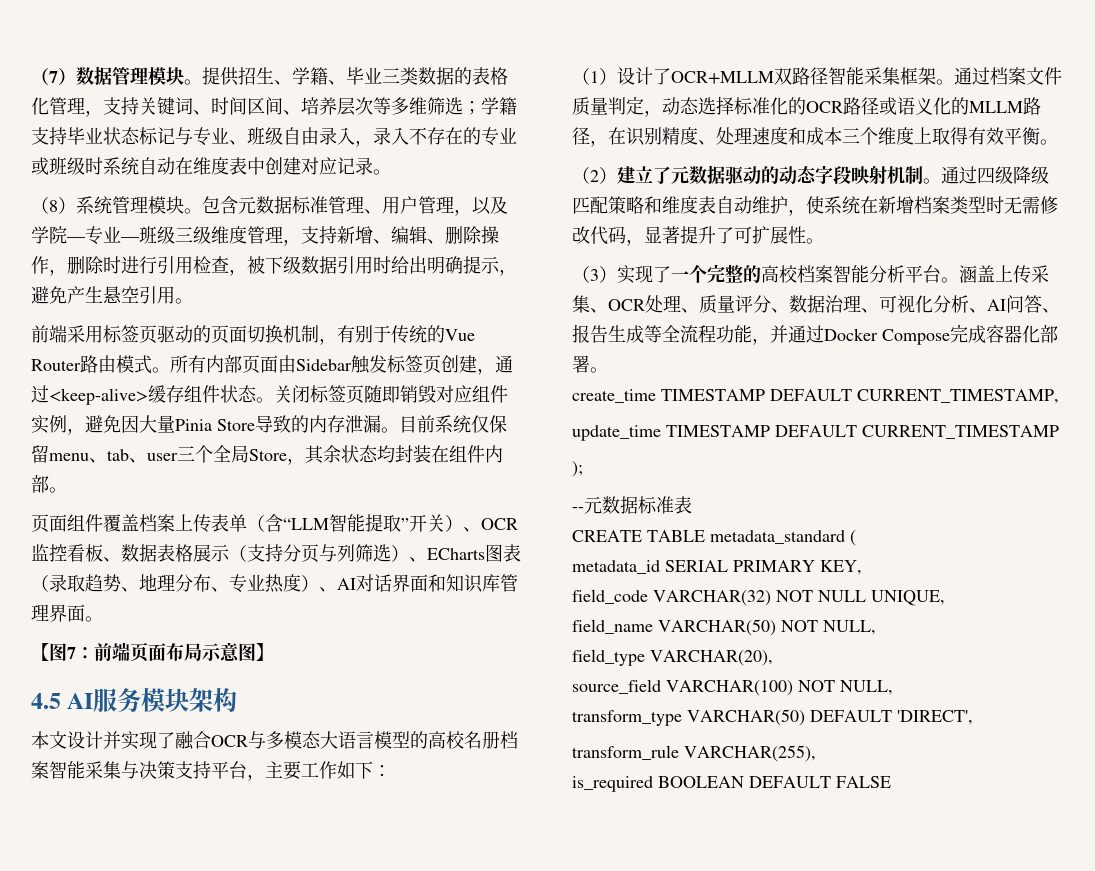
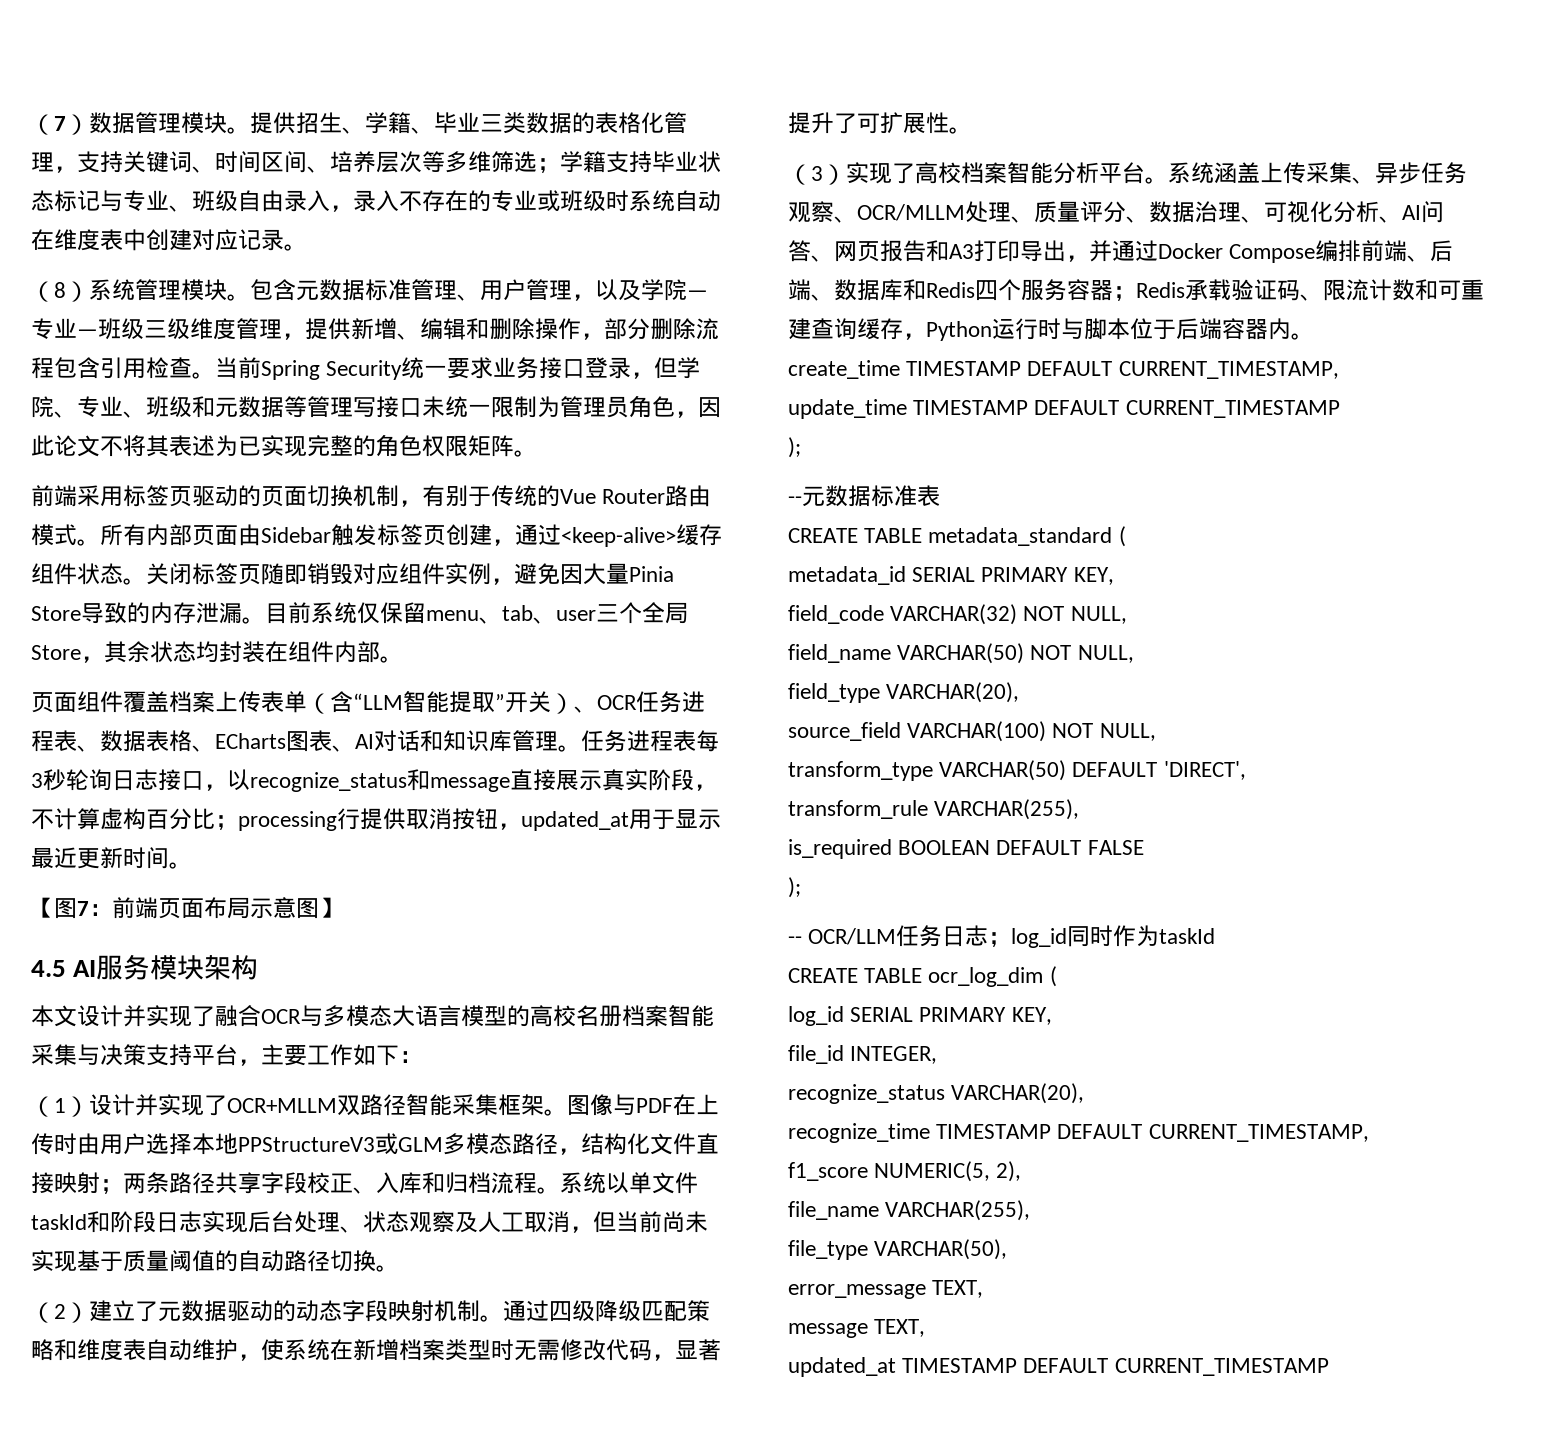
- 包含元数据标准管理、用户管理，以及学院—专业—班级三级维度管理，支持新增、编辑、删除操作，删除时进行引用检查，被下级数据引用时给出明确提示，避免产生悬空引用。
+ 包含元数据标准管理、用户管理，以及学院—专业—班级三级维度管理，提供新增、编辑和删除操作，部分删除流程包含引用检查。当前Spring Security统一要求业务接口登录，但学院、专业、班级和元数据等管理写接口未统一限制为管理员角色，因此论文不将其表述为已实现完整的角色权限矩阵。
- 页面组件覆盖档案上传表单（含“LLM智能提取”开关）、OCR监控看板、数据表格展示（支持分页与列筛选）、ECharts图表（录取趋势、地理分布、专业热度）、AI对话界面和知识库管理界面。
+ 页面组件覆盖档案上传表单（含“LLM智能提取”开关）、OCR任务进程表、数据表格、ECharts图表、AI对话和知识库管理。任务进程表每3秒轮询日志接口，以recognize_status和message直接展示真实阶段，不计算虚构百分比；processing行提供取消按钮，updated_at用于显示最近更新时间。
- （1）设计了OCR+MLLM双路径智能采集框架。
+ （1）设计并实现了OCR+MLLM双路径智能采集框架。
- 通过档案文件质量判定，动态选择标准化的OCR路径或语义化的MLLM路径，在识别精度、处理速度和成本三个维度上取得有效平衡。
+ 图像与PDF在上传时由用户选择本地PPStructureV3或GLM多模态路径，结构化文件直接映射；两条路径共享字段校正、入库和归档流程。系统以单文件taskId和阶段日志实现后台处理、状态观察及人工取消，但当前尚未实现基于质量阈值的自动路径切换。
- （3）实现了一个完整的高校档案智能分析平台。
+ （3）实现了高校档案智能分析平台。
- 涵盖上传采集、OCR处理、质量评分、数据治理、可视化分析、AI问答、报告生成等全流程功能，并通过Docker Compose完成容器化部署。
+ 系统涵盖上传采集、异步任务观察、OCR/MLLM处理、质量评分、数据治理、可视化分析、AI问答、网页报告和A3打印导出，并通过Docker Compose编排前端、后端、数据库和Redis四个服务容器；Redis承载验证码、限流计数和可重建查询缓存，Python运行时与脚本位于后端容器内。
- field_code VARCHAR(32) NOT NULL UNIQUE,
+ field_code VARCHAR(32) NOT NULL,
  is_required BOOLEAN DEFAULT FALSE
+ );
+ -- OCR/LLM任务日志；log_id同时作为taskId
+ CREATE TABLE ocr_log_dim (
+ log_id SERIAL PRIMARY KEY,
+ file_id INTEGER,
+ recognize_status VARCHAR(20),
+ recognize_time TIMESTAMP DEFAULT CURRENT_TIMESTAMP,
+ f1_score NUMERIC(5, 2),
+ file_name VARCHAR(255),
+ file_type VARCHAR(50),
+ error_message TEXT,
+ message TEXT,
+ updated_at TIMESTAMP DEFAULT CURRENT_TIMESTAMP

